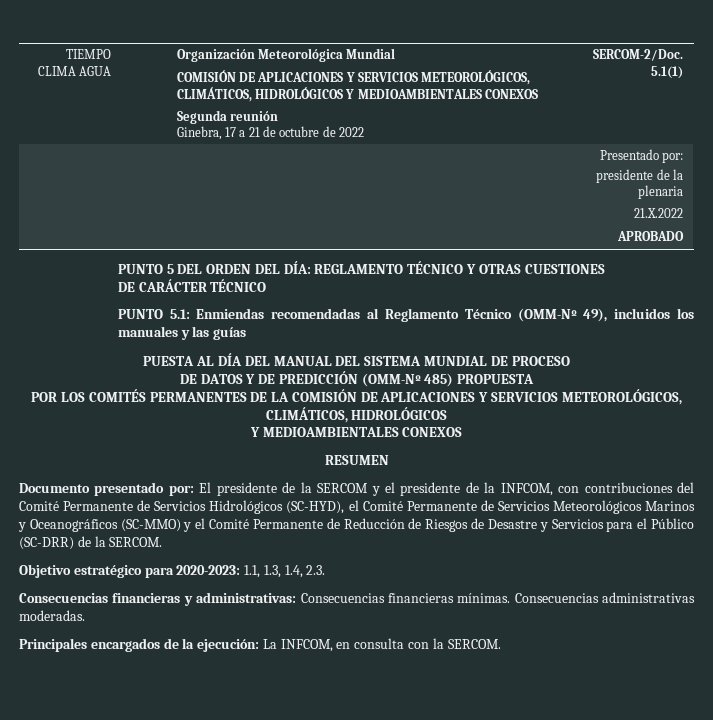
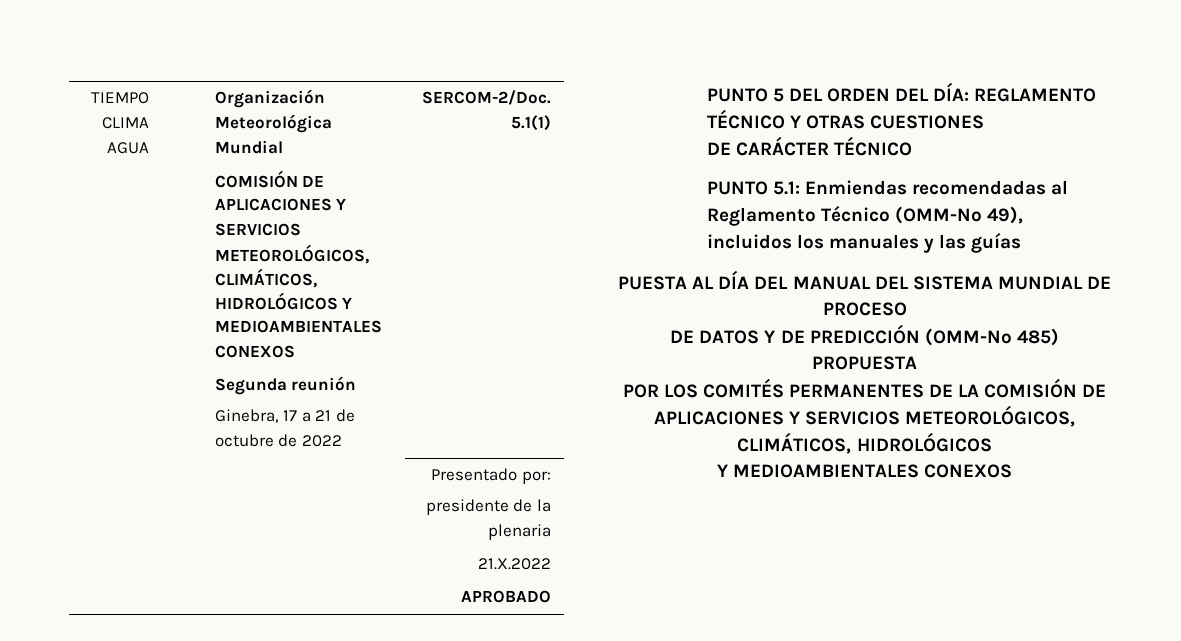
- RESUMEN
- Documento presentado por: El presidente de la SERCOM y el presidente de la INFCOM, con contribuciones del Comité Permanente de Servicios Hidrológicos (SC-HYD), el Comité Permanente de Servicios Meteorológicos Marinos y Oceanográficos (SC-MMO) y el Comité Permanente de Reducción de Riesgos de Desastre y Servicios para el Público (SC-DRR) de la SERCOM.
- Objetivo estratégico para 2020-2023: 1.1, 1.3, 1.4, 2.3.
- Consecuencias financieras y administrativas: Consecuencias financieras mínimas. Consecuencias administrativas moderadas.
- Principales encargados de la ejecución: La INFCOM, en consulta con la SERCOM.

